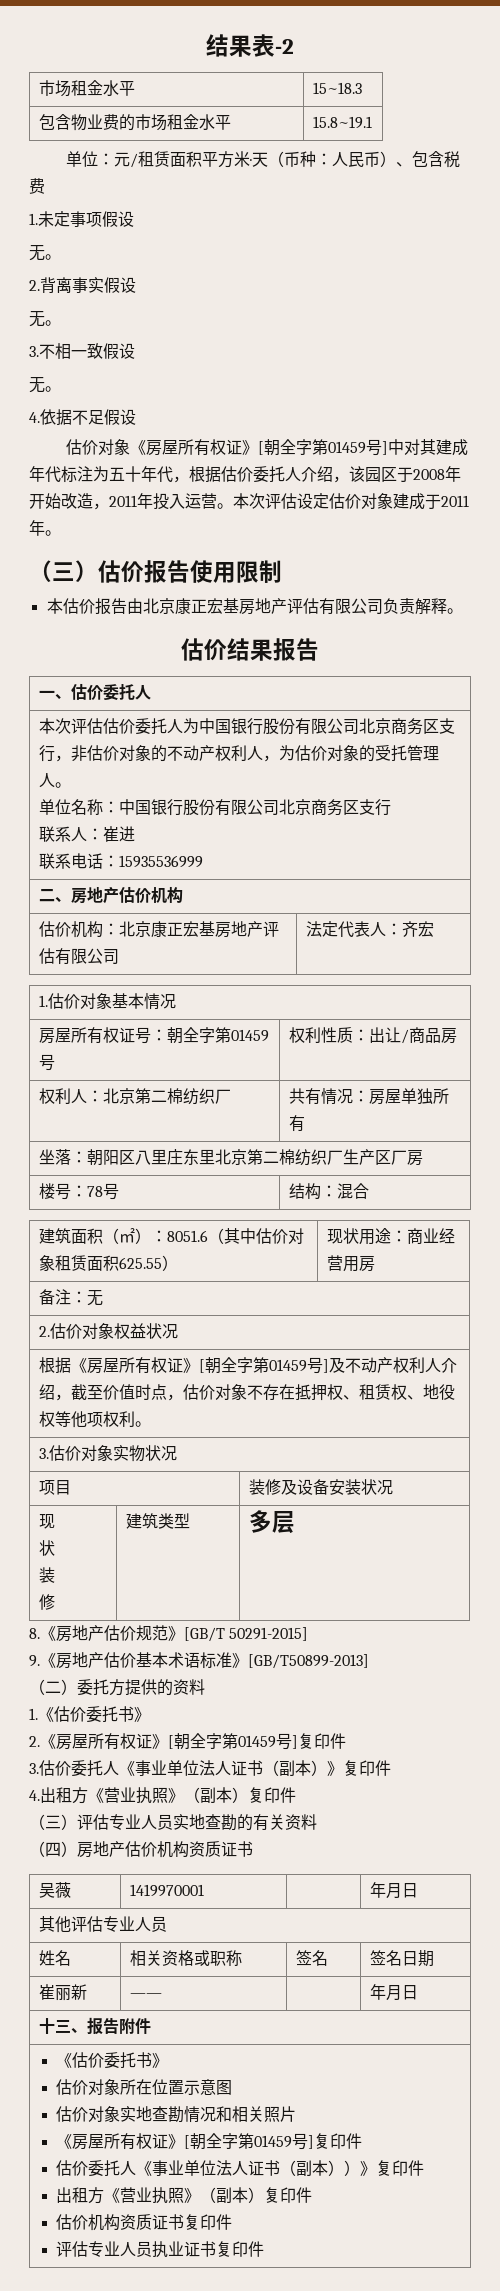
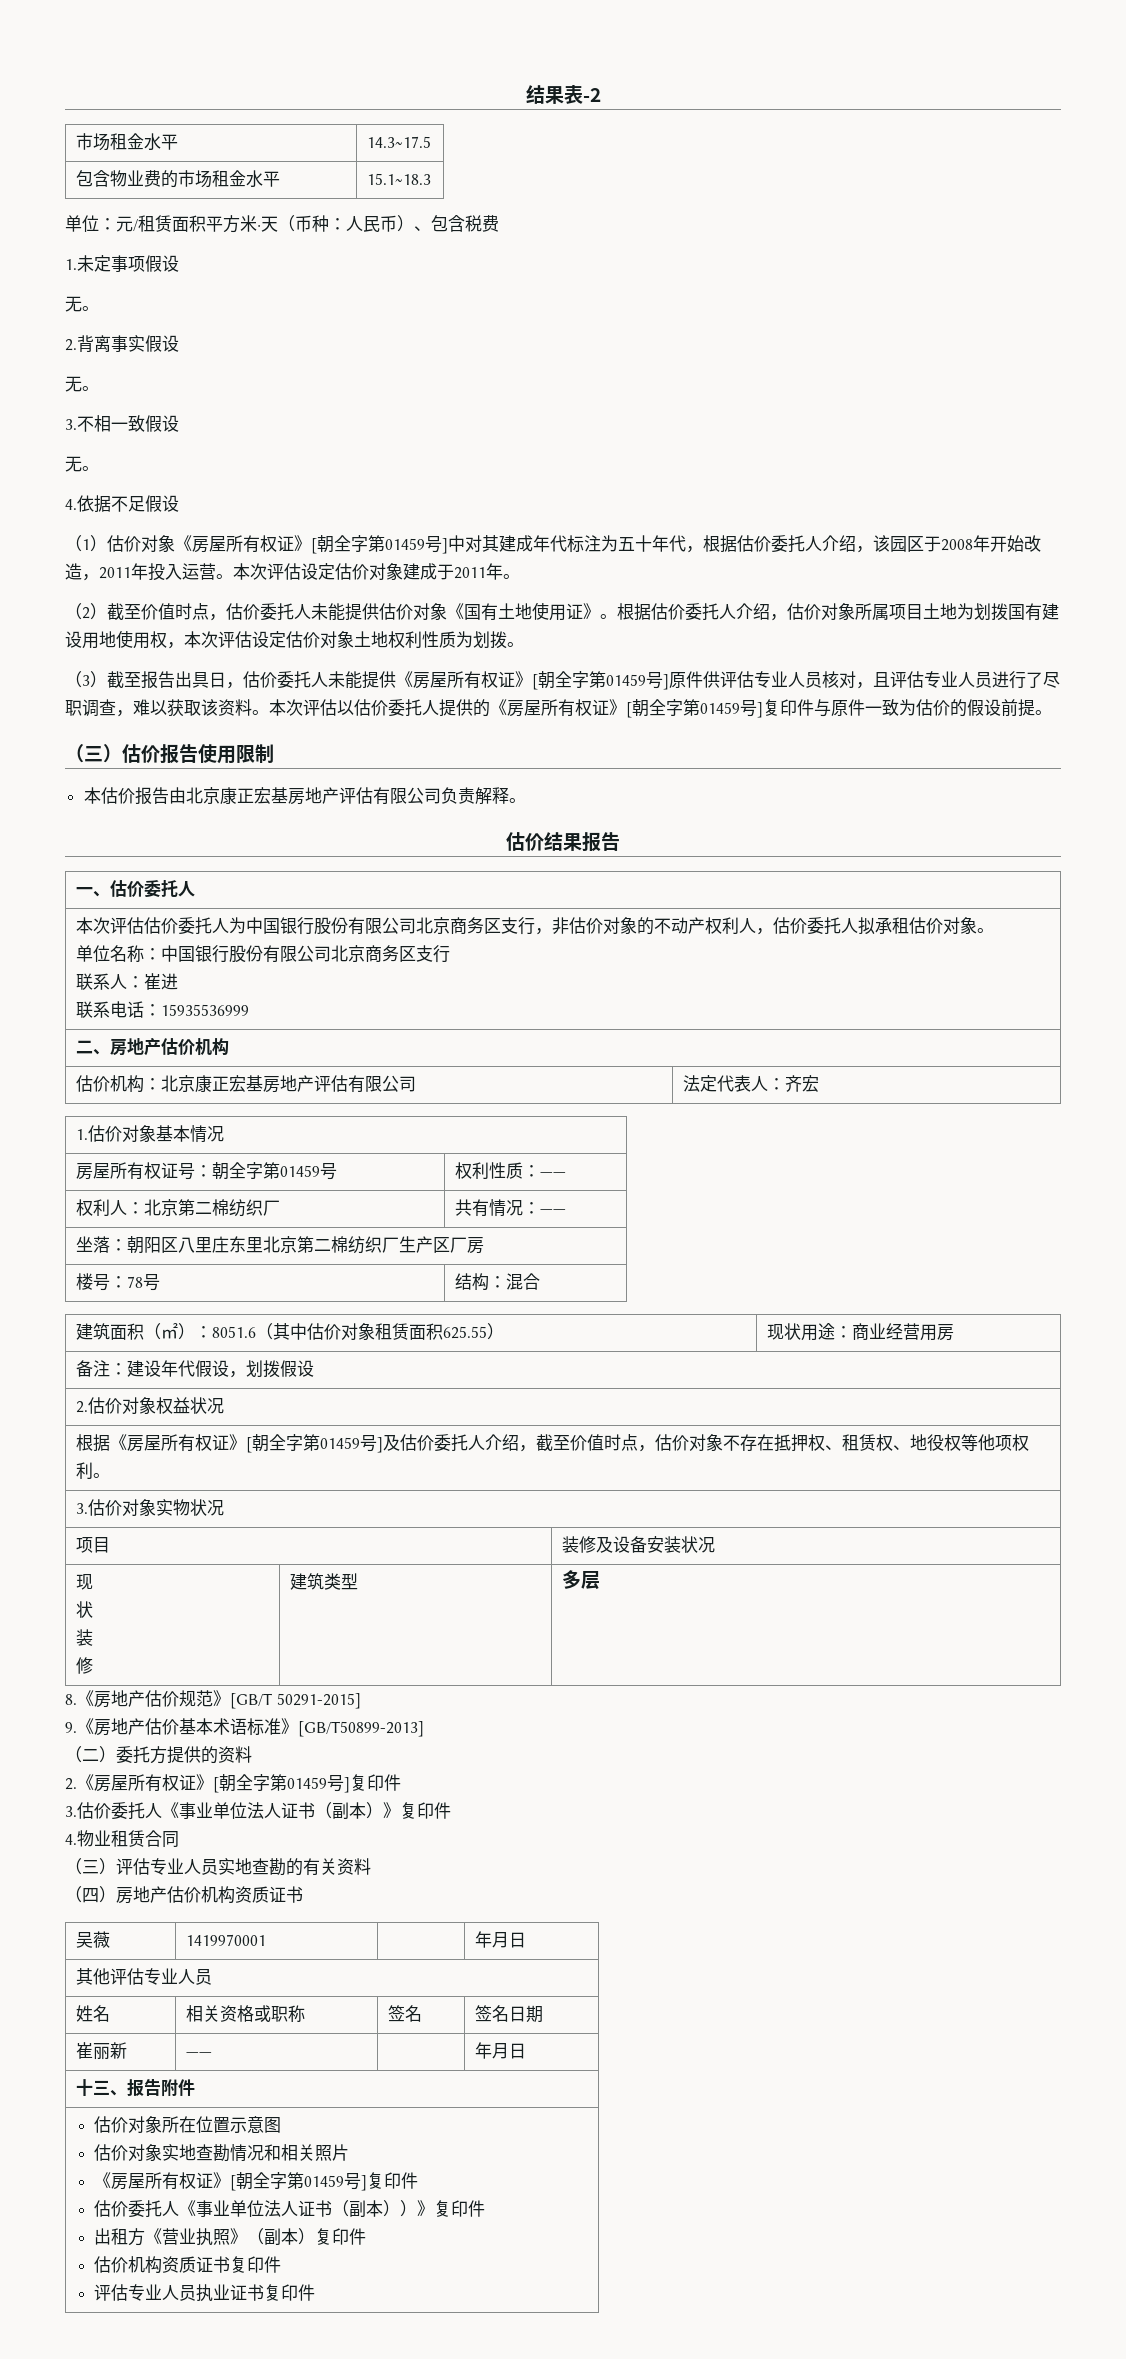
- 市场租金水平 | 15~18.3
+ 市场租金水平 | 14.3~17.5
- 包含物业费的市场租金水平 | 15.8~19.1
+ 包含物业费的市场租金水平 | 15.1~18.3
- 估价对象《房屋所有权证》[朝全字第01459号]中对其建成年代标注为五十年代，根据估价委托人介绍，该园区于2008年开始改造，2011年投入运营。
+ （1）估价对象《房屋所有权证》[朝全字第01459号]中对其建成年代标注为五十年代，根据估价委托人介绍，该园区于2008年开始改造，2011年投入运营。
+ （2）截至价值时点，估价委托人未能提供估价对象《国有土地使用证》。根据估价委托人介绍，估价对象所属项目土地为划拨国有建设用地使用权，本次评估设定估价对象土地权利性质为划拨。
+ （3）截至报告出具日，估价委托人未能提供《房屋所有权证》[朝全字第01459号]原件供评估专业人员核对，且评估专业人员进行了尽职调查，难以获取该资料。本次评估以估价委托人提供的《房屋所有权证》[朝全字第01459号]复印件与原件一致为估价的假设前提。
- 本次评估估价委托人为中国银行股份有限公司北京商务区支行，非估价对象的不动产权利人，为估价对象的受托管理人。
+ 本次评估估价委托人为中国银行股份有限公司北京商务区支行，非估价对象的不动产权利人，估价委托人拟承租估价对象。
- 房屋所有权证号：朝全字第01459号 | 权利性质：出让/商品房
+ 房屋所有权证号：朝全字第01459号 | 权利性质：——
- 权利人：北京第二棉纺织厂 | 共有情况：房屋单独所有
+ 权利人：北京第二棉纺织厂 | 共有情况：——
- 备注：无
+ 备注：建设年代假设，划拨假设
- 根据《房屋所有权证》[朝全字第01459号]及不动产权利人介绍，截至价值时点，估价对象不存在抵押权、租赁权、地役权等他项权利。
+ 根据《房屋所有权证》[朝全字第01459号]及估价委托人介绍，截至价值时点，估价对象不存在抵押权、租赁权、地役权等他项权利。
- 1.《估价委托书》
- 4.出租方《营业执照》（副本）复印件
+ 4.物业租赁合同
  十三、报告附件
- 《估价委托书》

